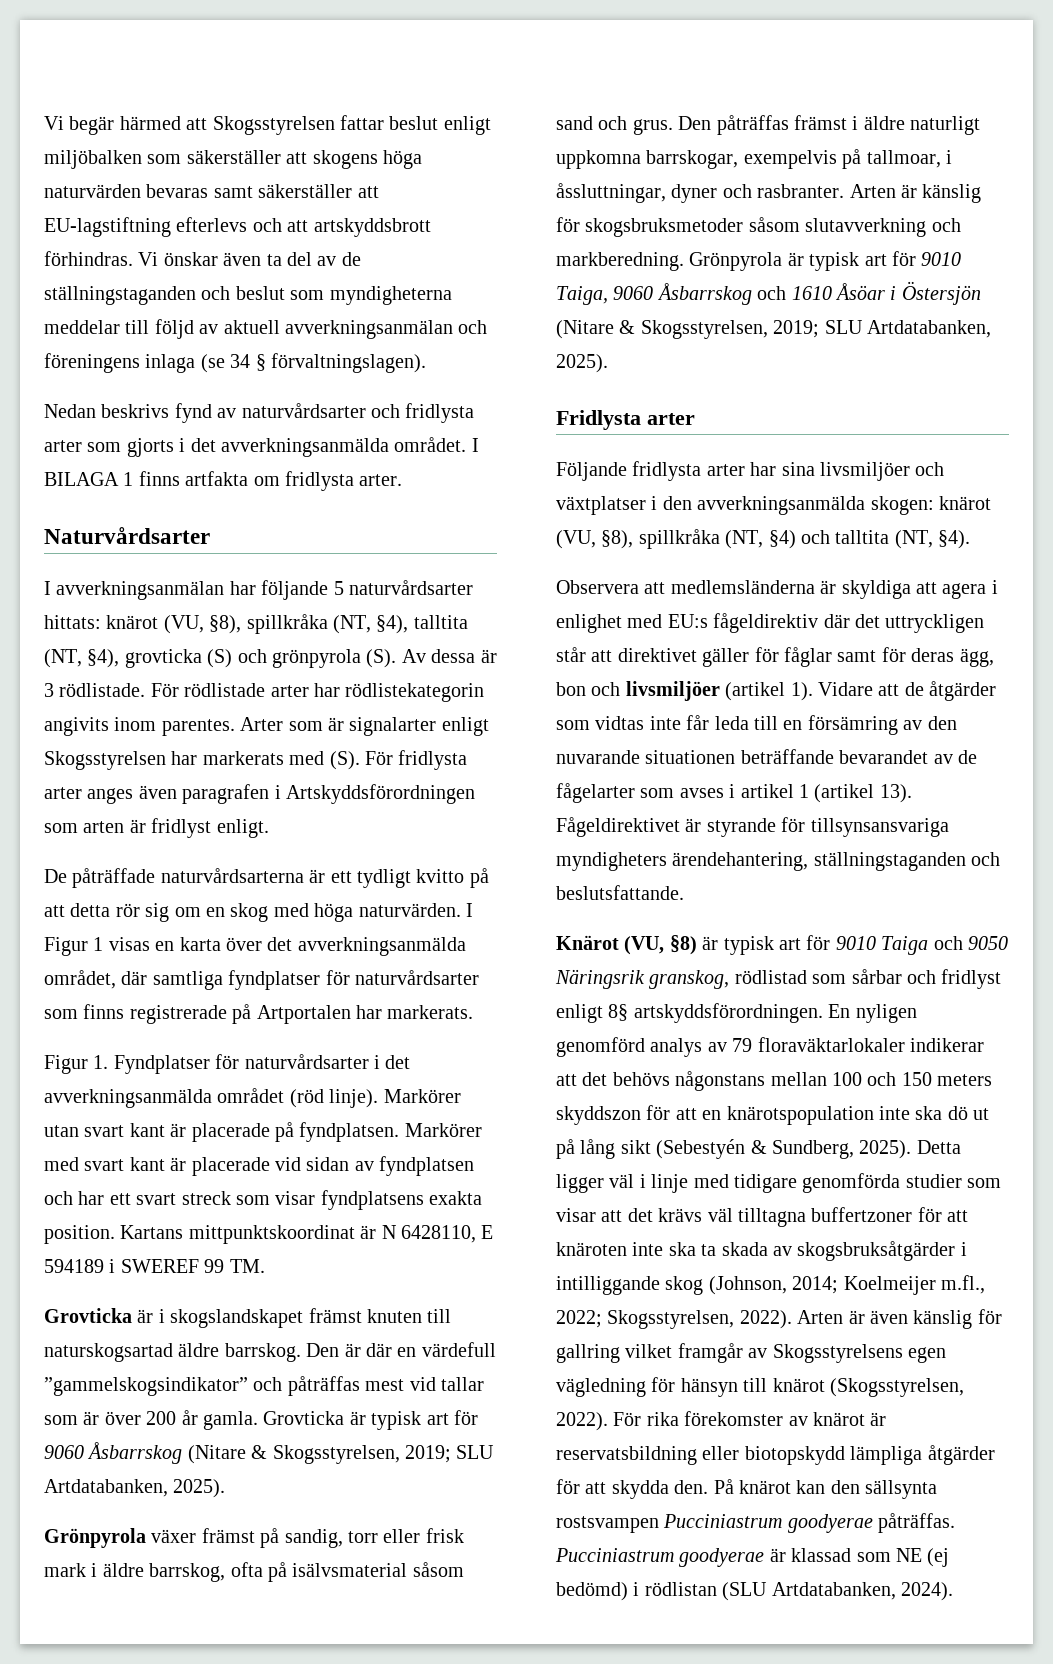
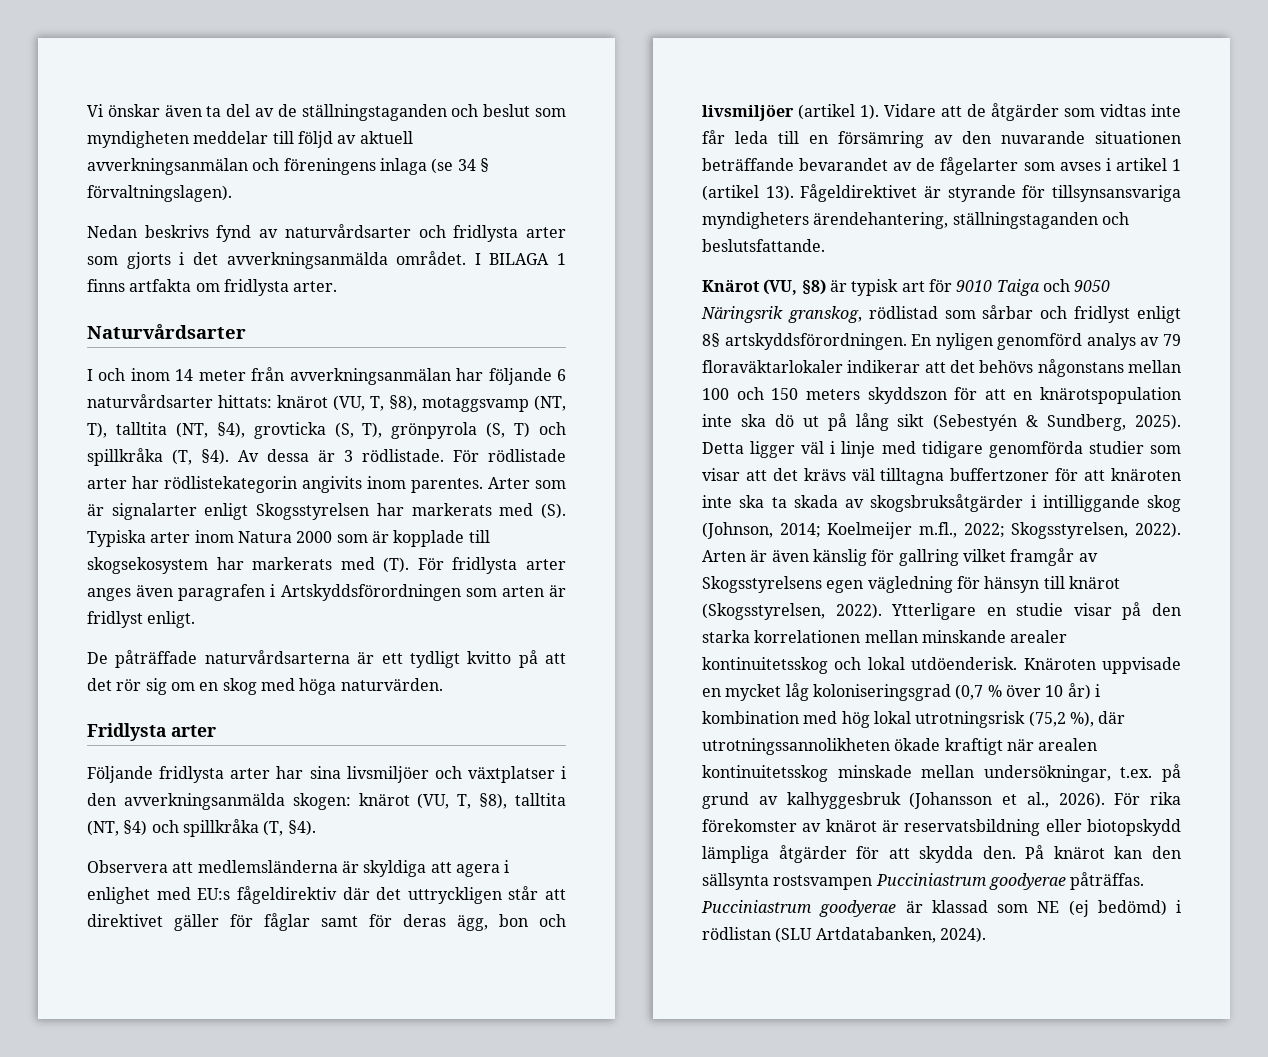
- Vi begär härmed att Skogsstyrelsen fattar beslut enligt miljöbalken som säkerställer att skogens höga naturvärden bevaras samt säkerställer att EU-lagstiftning efterlevs och att artskyddsbrott förhindras. Vi önskar även ta del av de ställningstaganden och beslut som myndigheterna meddelar till följd av aktuell avverkningsanmälan och föreningens inlaga (se 34 § förvaltningslagen).
+ Vi önskar även ta del av de ställningstaganden och beslut som myndigheten meddelar till följd av aktuell avverkningsanmälan och föreningens inlaga (se 34 § förvaltningslagen).
- I avverkningsanmälan har följande 5 naturvårdsarter hittats: knärot (VU, §8), spillkråka (NT, §4), talltita (NT, §4), grovticka (S) och grönpyrola (S). Av dessa är 3 rödlistade.
+ I och inom 14 meter från avverkningsanmälan har följande 6 naturvårdsarter hittats: knärot (VU, T, §8), motaggsvamp (NT, T), talltita (NT, §4), grovticka (S, T), grönpyrola (S, T) och spillkråka (T, §4). Av dessa är 3 rödlistade.
- Arter som är signalarter enligt Skogsstyrelsen har markerats med (S). För fridlysta arter anges även paragrafen i Artskyddsförordningen som arten är fridlyst enligt.
+ Arter som är signalarter enligt Skogsstyrelsen har markerats med (S). Typiska arter inom Natura 2000 som är kopplade till skogsekosystem har markerats med (T). För fridlysta arter anges även paragrafen i Artskyddsförordningen som arten är fridlyst enligt.
- De påträffade naturvårdsarterna är ett tydligt kvitto på att detta rör sig om en skog med höga naturvärden. I Figur 1 visas en karta över det avverkningsanmälda området, där samtliga fyndplatser för naturvårdsarter som finns registrerade på Artportalen har markerats.
- Figur 1. Fyndplatser för naturvårdsarter i det avverkningsanmälda området (röd linje). Markörer utan svart kant är placerade på fyndplatsen. Markörer med svart kant är placerade vid sidan av fyndplatsen och har ett svart streck som visar fyndplatsens exakta position. Kartans mittpunktskoordinat är N 6428110, E 594189 i SWEREF 99 TM.
- Grovticka är i skogslandskapet främst knuten till naturskogsartad äldre barrskog. Den är där en värdefull ”gammelskogsindikator” och påträffas mest vid tallar som är över 200 år gamla. Grovticka är typisk art för 9060 Åsbarrskog (Nitare & Skogsstyrelsen, 2019; SLU Artdatabanken, 2025).
- Grönpyrola växer främst på sandig, torr eller frisk mark i äldre barrskog, ofta på isälvsmaterial såsom sand och grus. Den påträffas främst i äldre naturligt uppkomna barrskogar, exempelvis på tallmoar, i åssluttningar, dyner och rasbranter. Arten är känslig för skogsbruksmetoder såsom slutavverkning och markberedning. Grönpyrola är typisk art för 9010 Taiga, 9060 Åsbarrskog och 1610 Åsöar i Östersjön (Nitare & Skogsstyrelsen, 2019; SLU Artdatabanken, 2025).
+ De påträffade naturvårdsarterna är ett tydligt kvitto på att det rör sig om en skog med höga naturvärden.
- Följande fridlysta arter har sina livsmiljöer och växtplatser i den avverkningsanmälda skogen: knärot (VU, §8), spillkråka (NT, §4) och talltita (NT, §4).
+ Följande fridlysta arter har sina livsmiljöer och växtplatser i den avverkningsanmälda skogen: knärot (VU, T, §8), talltita (NT, §4) och spillkråka (T, §4).
+ Ytterligare en studie visar på den starka korrelationen mellan minskande arealer kontinuitetsskog och lokal utdöenderisk. Knäroten uppvisade en mycket låg koloniseringsgrad (0,7 % över 10 år) i kombination med hög lokal utrotningsrisk (75,2 %), där utrotningssannolikheten ökade kraftigt när arealen kontinuitetsskog minskade mellan undersökningar, t.ex. på grund av kalhyggesbruk (Johansson et al., 2026).

